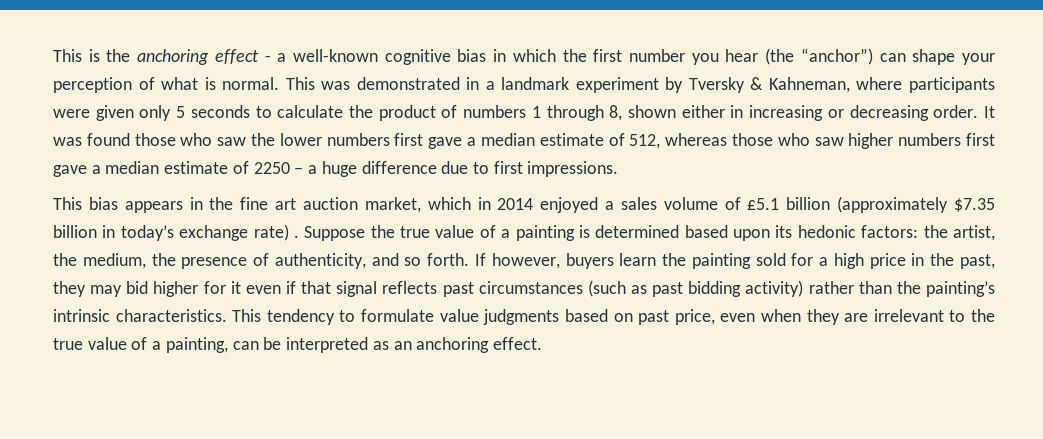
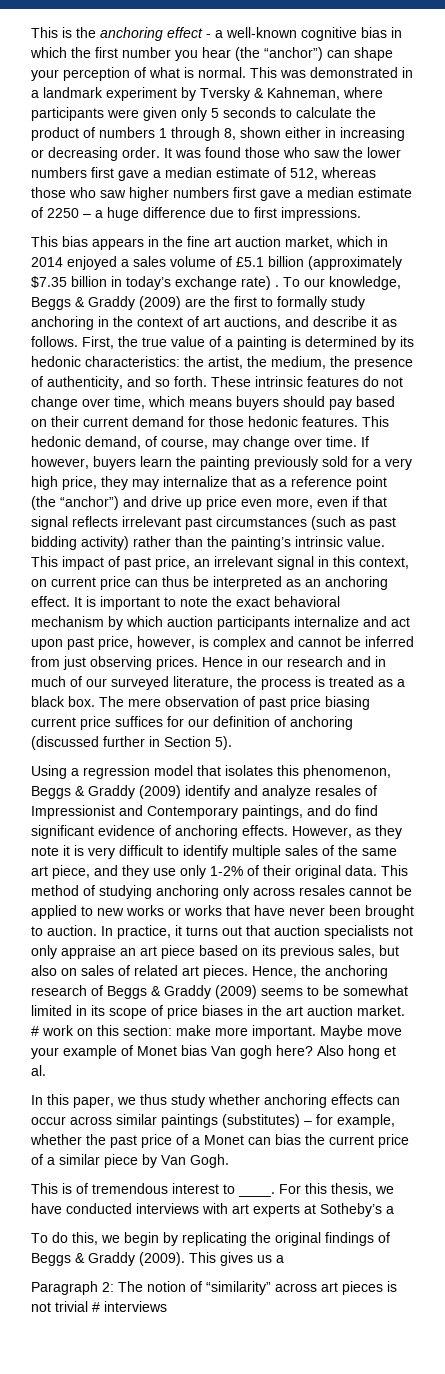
- Suppose the true value of a painting is determined based upon its hedonic factors: the artist, the medium, the presence of authenticity, and so forth.
+ To our knowledge, Beggs & Graddy (2009) are the first to formally study anchoring in the context of art auctions, and describe it as follows. First, the true value of a painting is determined by its hedonic characteristics: the artist, the medium, the presence of authenticity, and so forth.
+ These intrinsic features do not change over time, which means buyers should pay based on their current demand for those hedonic features. This hedonic demand, of course, may change over time.
- If however, buyers learn the painting sold for a high price in the past, they may bid higher for it even if that signal reflects past circumstances (such as past bidding activity) rather than the painting’s intrinsic characteristics. This tendency to formulate value judgments based on past price, even when they are irrelevant to the true value of a painting, can be interpreted as an anchoring effect.
+ If however, buyers learn the painting previously sold for a very high price, they may internalize that as a reference point (the “anchor”) and drive up price even more, even if that signal reflects irrelevant past circumstances (such as past bidding activity) rather than the painting’s intrinsic value. This impact of past price, an irrelevant signal in this context, on current price can thus be interpreted as an anchoring effect.
+ It is important to note the exact behavioral mechanism by which auction participants internalize and act upon past price, however, is complex and cannot be inferred from just observing prices. Hence in our research and in much of our surveyed literature, the process is treated as a black box. The mere observation of past price biasing current price suffices for our definition of anchoring (discussed further in Section 5).
+ Using a regression model that isolates this phenomenon, Beggs & Graddy (2009) identify and analyze resales of Impressionist and Contemporary paintings, and do find significant evidence of anchoring effects. However, as they note it is very difficult to identify multiple sales of the same art piece, and they use only 1-2% of their original data. This method of studying anchoring only across resales cannot be applied to new works or works that have never been brought to auction. In practice, it turns out that auction specialists not only appraise an art piece based on its previous sales, but also on sales of related art pieces. Hence, the anchoring research of Beggs & Graddy (2009) seems to be somewhat limited in its scope of price biases in the art auction market. # work on this section: make more important. Maybe move your example of Monet bias Van gogh here? Also hong et al.
+ In this paper, we thus study whether anchoring effects can occur across similar paintings (substitutes) – for example, whether the past price of a Monet can bias the current price of a similar piece by Van Gogh.
+ This is of tremendous interest to ____. For this thesis, we have conducted interviews with art experts at Sotheby’s a
+ To do this, we begin by replicating the original findings of Beggs & Graddy (2009). This gives us a
+ Paragraph 2: The notion of “similarity” across art pieces is not trivial # interviews

